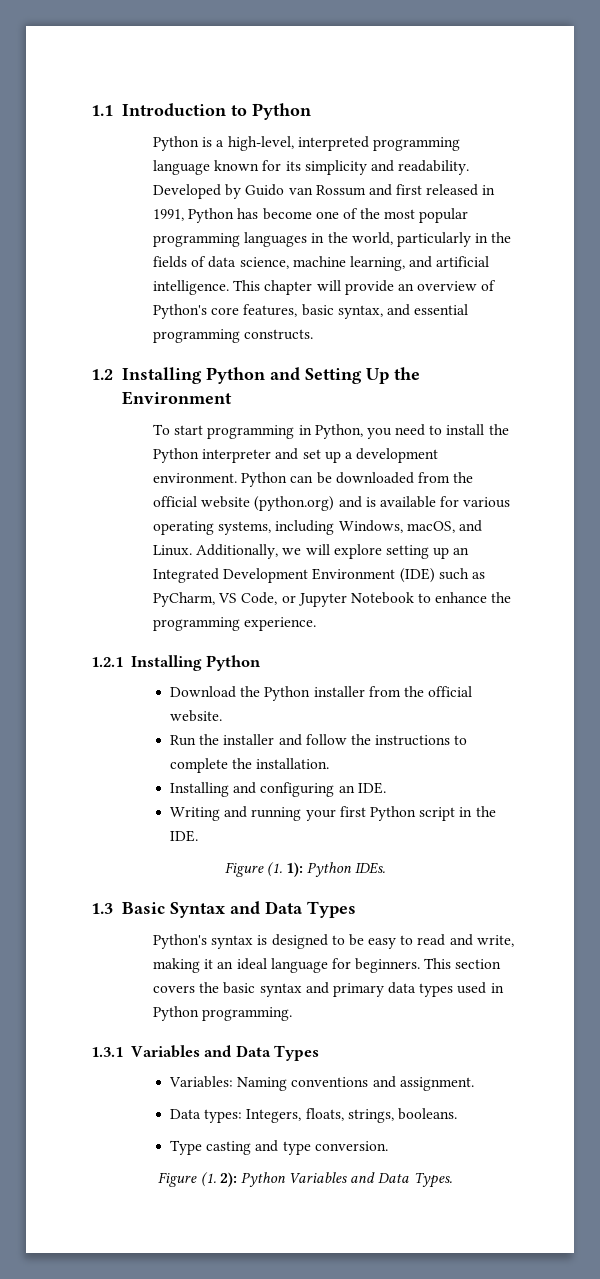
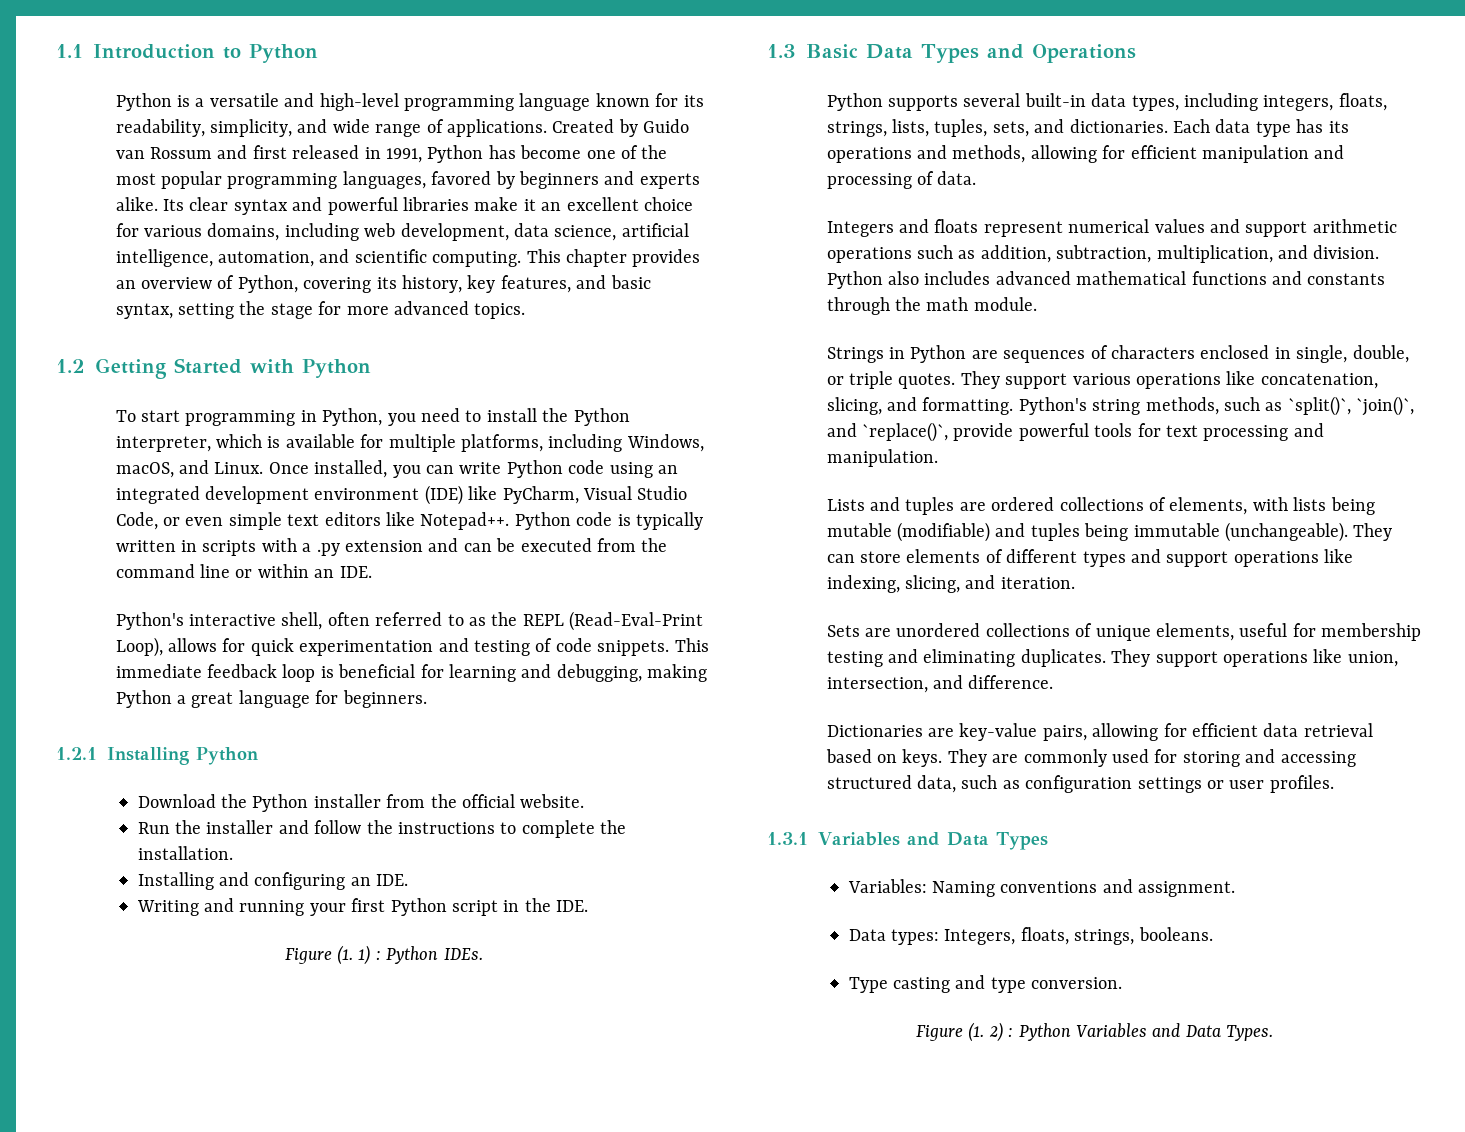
- Python is a high-level, interpreted programming language known for its simplicity and readability. Developed by Guido van Rossum and first released in 1991, Python has become one of the most popular programming languages in the world, particularly in the fields of data science, machine learning, and artificial intelligence. This chapter will provide an overview of Python's core features, basic syntax, and essential programming constructs.
- 1.2 Installing Python and Setting Up the Environment
+ Python is a versatile and high-level programming language known for its readability, simplicity, and wide range of applications. Created by Guido van Rossum and first released in 1991, Python has become one of the most popular programming languages, favored by beginners and experts alike. Its clear syntax and powerful libraries make it an excellent choice for various domains, including web development, data science, artificial intelligence, automation, and scientific computing. This chapter provides an overview of Python, covering its history, key features, and basic syntax, setting the stage for more advanced topics.
+ 1.2 Getting Started with Python
- To start programming in Python, you need to install the Python interpreter and set up a development environment. Python can be downloaded from the official website (python.org) and is available for various operating systems, including Windows, macOS, and Linux.
+ To start programming in Python, you need to install the Python interpreter, which is available for multiple platforms, including Windows, macOS, and Linux.
- Additionally, we will explore setting up an Integrated Development Environment (IDE) such as PyCharm, VS Code, or Jupyter Notebook to enhance the programming experience.
+ Once installed, you can write Python code using an integrated development environment (IDE) like PyCharm, Visual Studio Code, or even simple text editors like Notepad++. Python code is typically written in scripts with a .py extension and can be executed from the command line or within an IDE.
+ Python's interactive shell, often referred to as the REPL (Read-Eval-Print Loop), allows for quick experimentation and testing of code snippets. This immediate feedback loop is beneficial for learning and debugging, making Python a great language for beginners.
- Figure (1. 1): Python IDEs.
+ Figure (1. 1) : Python IDEs.
- 1.3 Basic Syntax and Data Types
- Python's syntax is designed to be easy to read and write, making it an ideal language for beginners. This section covers the basic syntax and primary data types used in Python programming.
+ 1.3 Basic Data Types and Operations
+ Python supports several built-in data types, including integers, floats, strings, lists, tuples, sets, and dictionaries. Each data type has its operations and methods, allowing for efficient manipulation and processing of data.
+ Integers and floats represent numerical values and support arithmetic operations such as addition, subtraction, multiplication, and division. Python also includes advanced mathematical functions and constants through the math module.
+ Strings in Python are sequences of characters enclosed in single, double, or triple quotes. They support various operations like concatenation, slicing, and formatting. Python's string methods, such as `split()`, `join()`, and `replace()`, provide powerful tools for text processing and manipulation.
+ Lists and tuples are ordered collections of elements, with lists being mutable (modifiable) and tuples being immutable (unchangeable). They can store elements of different types and support operations like indexing, slicing, and iteration.
+ Sets are unordered collections of unique elements, useful for membership testing and eliminating duplicates. They support operations like union, intersection, and difference.
+ Dictionaries are key-value pairs, allowing for efficient data retrieval based on keys. They are commonly used for storing and accessing structured data, such as configuration settings or user profiles.
- Figure (1. 2): Python Variables and Data Types.
+ Figure (1. 2) : Python Variables and Data Types.

